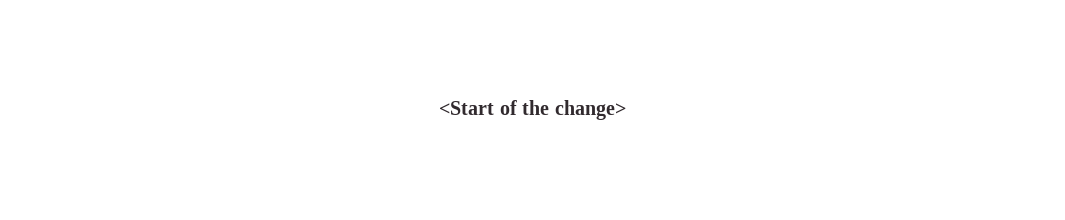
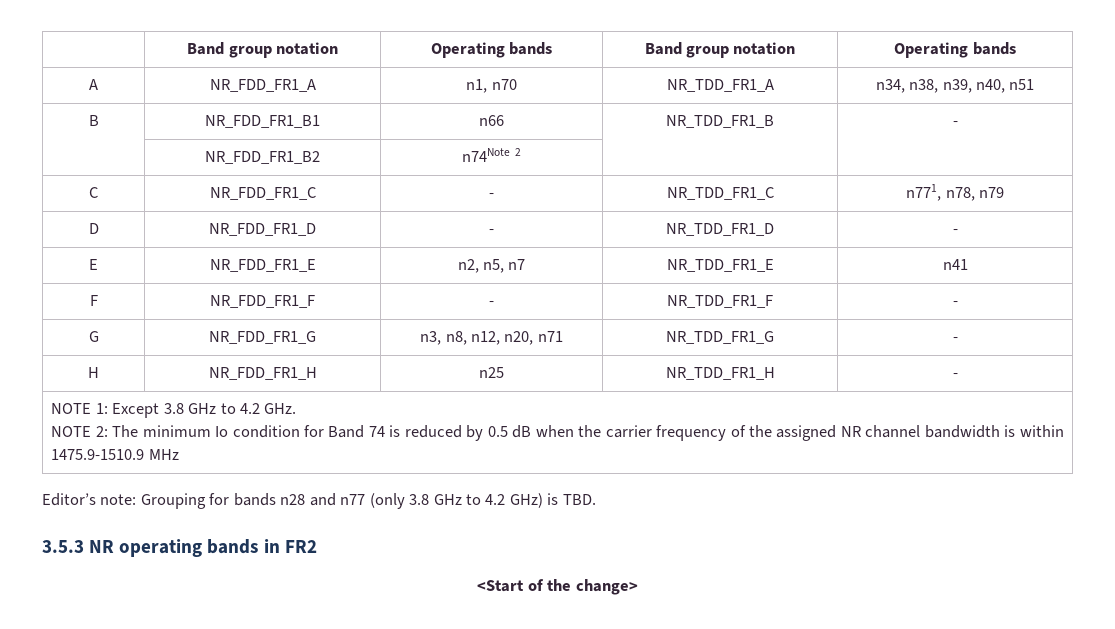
+ | Band group notation | Operating bands | Band group notation | Operating bands
+ A | NR_FDD_FR1_A | n1, n70 | NR_TDD_FR1_A | n34, n38, n39, n40, n51
+ B | NR_FDD_FR1_B1 | n66 | NR_TDD_FR1_B | -
+ | NR_FDD_FR1_B2 | n74Note 2 | |
+ C | NR_FDD_FR1_C | - | NR_TDD_FR1_C | n771, n78, n79
+ D | NR_FDD_FR1_D | - | NR_TDD_FR1_D | -
+ E | NR_FDD_FR1_E | n2, n5, n7 | NR_TDD_FR1_E | n41
+ F | NR_FDD_FR1_F | - | NR_TDD_FR1_F | -
+ G | NR_FDD_FR1_G | n3, n8, n12, n20, n71 | NR_TDD_FR1_G | -
+ H | NR_FDD_FR1_H | n25 | NR_TDD_FR1_H | -
+ NOTE 1: Except 3.8 GHz to 4.2 GHz.
+ NOTE 2: The minimum Io condition for Band 74 is reduced by 0.5 dB when the carrier frequency of the assigned NR channel bandwidth is within 1475.9-1510.9 MHz
+ Editor’s note: Grouping for bands n28 and n77 (only 3.8 GHz to 4.2 GHz) is TBD.
+ 3.5.3 NR operating bands in FR2

